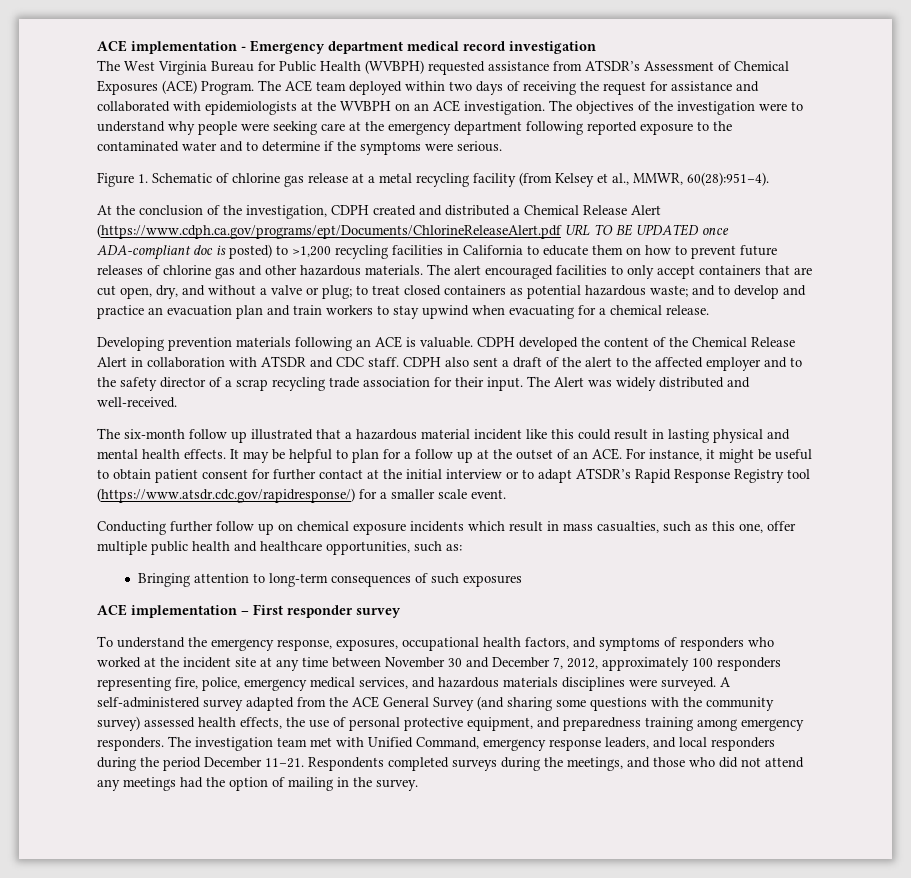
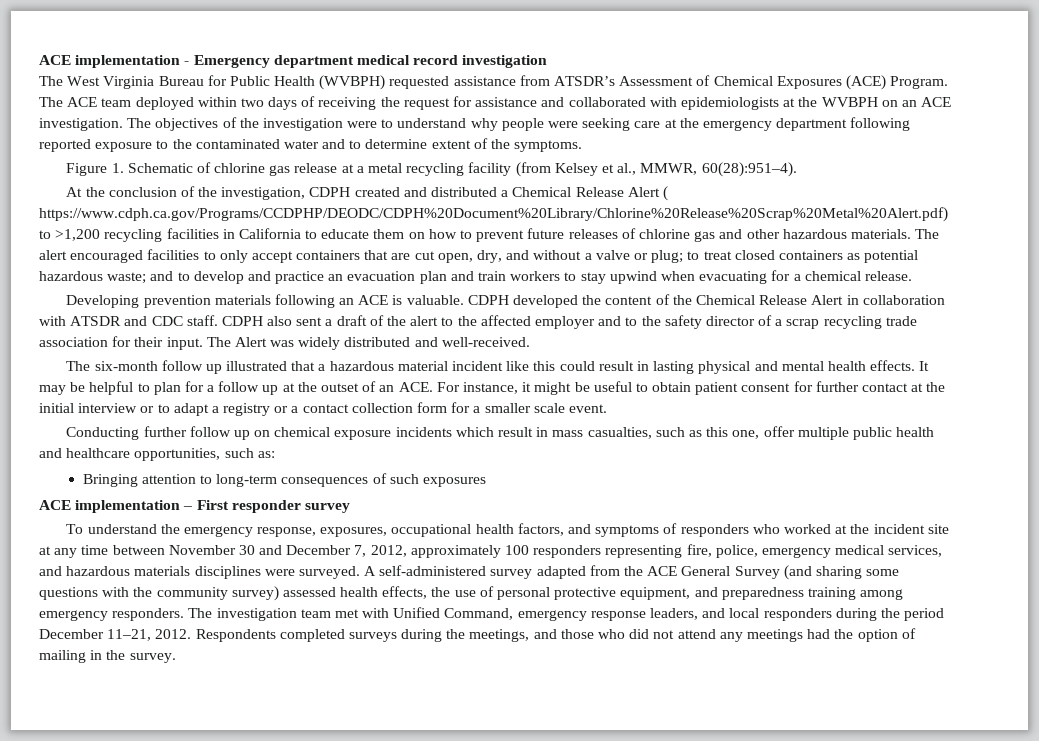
- The objectives of the investigation were to understand why people were seeking care at the emergency department following reported exposure to the contaminated water and to determine if the symptoms were serious.
+ The objectives of the investigation were to understand why people were seeking care at the emergency department following reported exposure to the contaminated water and to determine extent of the symptoms.
- At the conclusion of the investigation, CDPH created and distributed a Chemical Release Alert (https://www.cdph.ca.gov/programs/ept/Documents/ChlorineReleaseAlert.pdf URL TO BE UPDATED once ADA-compliant doc is posted) to >1,200 recycling facilities in California to educate them on how to prevent future releases of chlorine gas and other hazardous materials.
+ At the conclusion of the investigation, CDPH created and distributed a Chemical Release Alert ( https://www.cdph.ca.gov/Programs/CCDPHP/DEODC/CDPH%20Document%20Library/Chlorine%20Release%20Scrap%20Metal%20Alert.pdf) to >1,200 recycling facilities in California to educate them on how to prevent future releases of chlorine gas and other hazardous materials.
- It may be helpful to plan for a follow up at the outset of an ACE. For instance, it might be useful to obtain patient consent for further contact at the initial interview or to adapt ATSDR’s Rapid Response Registry tool (https://www.atsdr.cdc.gov/rapidresponse/) for a smaller scale event.
+ It may be helpful to plan for a follow up at the outset of an ACE. For instance, it might be useful to obtain patient consent for further contact at the initial interview or to adapt a registry or a contact collection form for a smaller scale event.
- The investigation team met with Unified Command, emergency response leaders, and local responders during the period December 11–21.
+ The investigation team met with Unified Command, emergency response leaders, and local responders during the period December 11–21, 2012.

